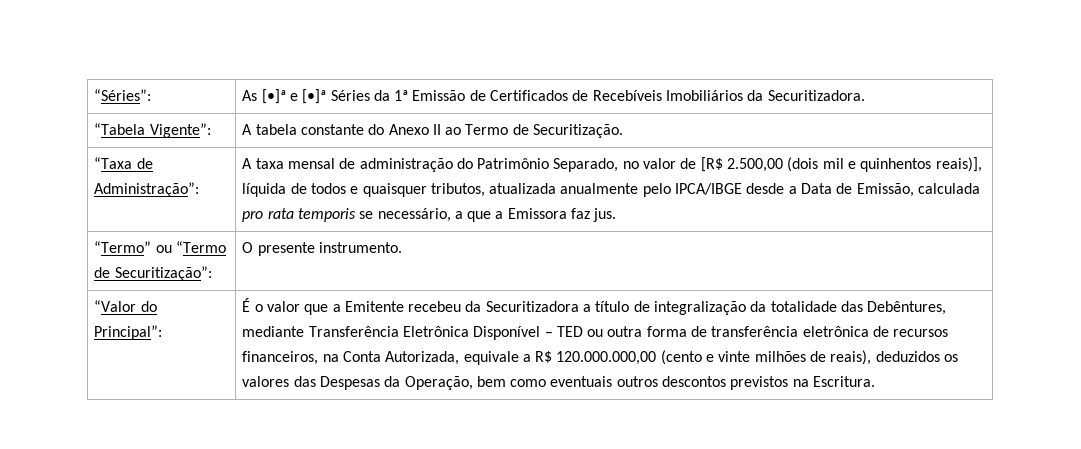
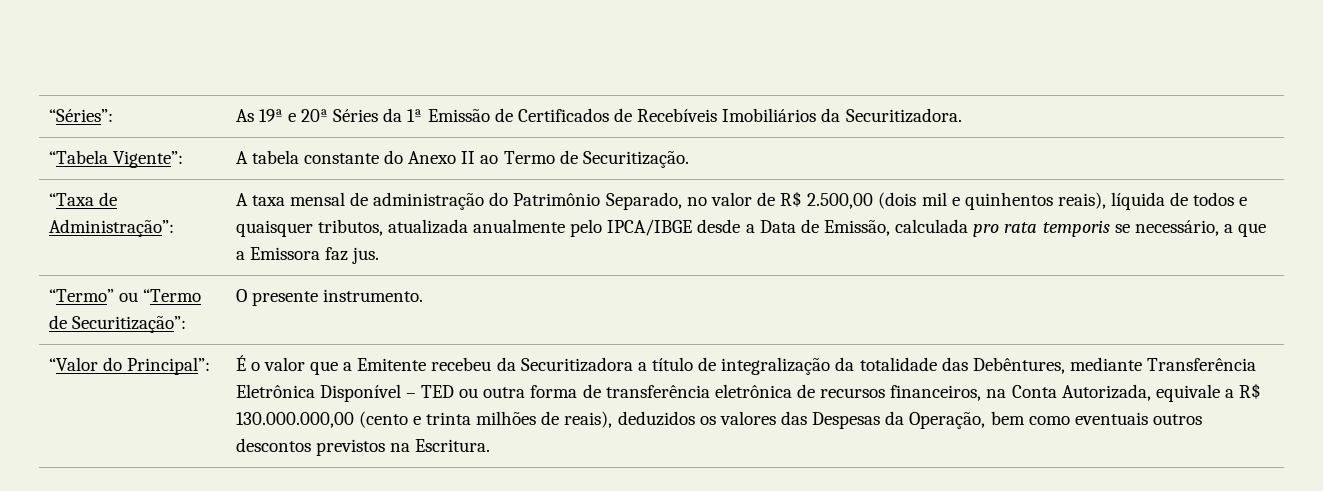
- “Séries”: | As [•]ª e [•]ª Séries da 1ª Emissão de Certificados de Recebíveis Imobiliários da Securitizadora.
+ “Séries”: | As 19ª e 20ª Séries da 1ª Emissão de Certificados de Recebíveis Imobiliários da Securitizadora.
- A taxa mensal de administração do Patrimônio Separado, no valor de [R$ 2.500,00 (dois mil e quinhentos reais)], líquida de todos e quaisquer tributos, atualizada anualmente pelo IPCA/IBGE desde a Data de Emissão, calculada pro rata temporis se necessário, a que a Emissora faz jus.
+ A taxa mensal de administração do Patrimônio Separado, no valor de R$ 2.500,00 (dois mil e quinhentos reais), líquida de todos e quaisquer tributos, atualizada anualmente pelo IPCA/IBGE desde a Data de Emissão, calculada pro rata temporis se necessário, a que a Emissora faz jus.
- É o valor que a Emitente recebeu da Securitizadora a título de integralização da totalidade das Debêntures, mediante Transferência Eletrônica Disponível – TED ou outra forma de transferência eletrônica de recursos financeiros, na Conta Autorizada, equivale a R$ 120.000.000,00 (cento e vinte milhões de reais), deduzidos os valores das Despesas da Operação, bem como eventuais outros descontos previstos na Escritura.
+ É o valor que a Emitente recebeu da Securitizadora a título de integralização da totalidade das Debêntures, mediante Transferência Eletrônica Disponível – TED ou outra forma de transferência eletrônica de recursos financeiros, na Conta Autorizada, equivale a R$ 130.000.000,00 (cento e trinta milhões de reais), deduzidos os valores das Despesas da Operação, bem como eventuais outros descontos previstos na Escritura.

